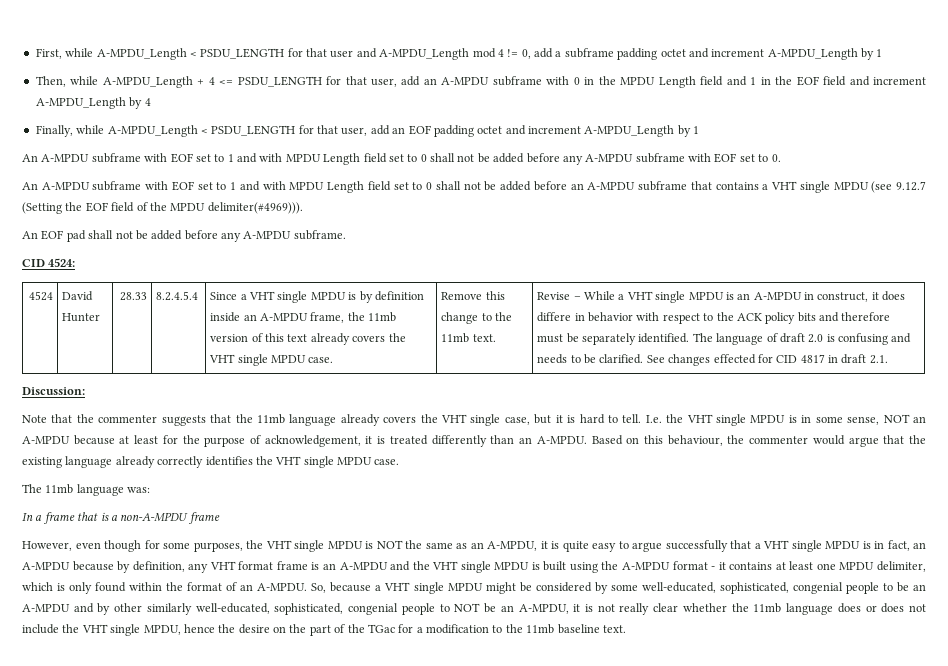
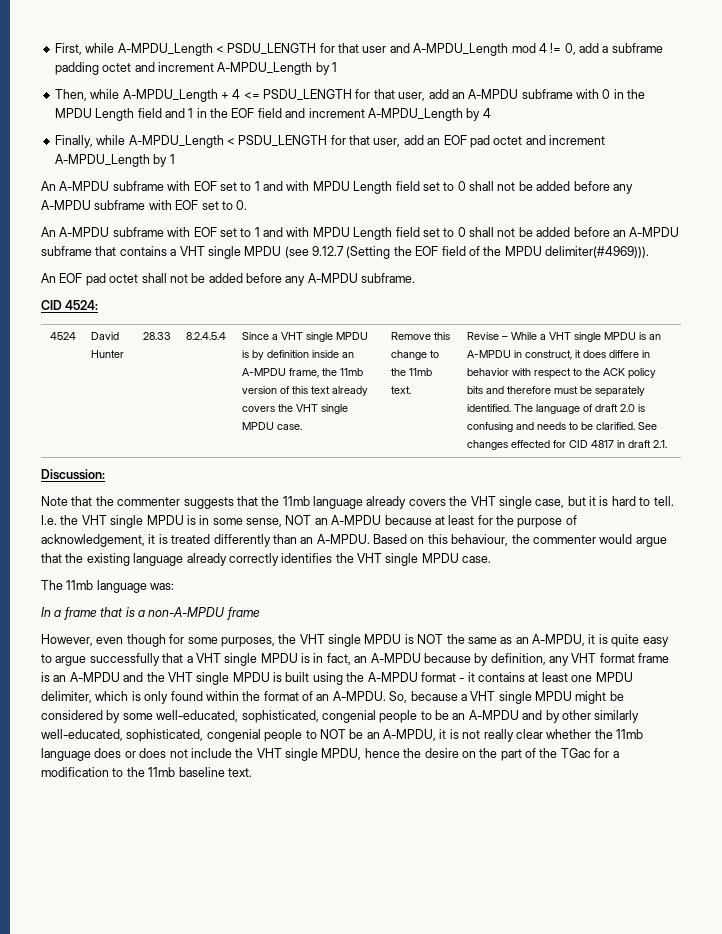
- Finally, while A-MPDU_Length < PSDU_LENGTH for that user, add an EOF padding octet and increment A-MPDU_Length by 1
+ Finally, while A-MPDU_Length < PSDU_LENGTH for that user, add an EOF pad octet and increment A-MPDU_Length by 1
- An EOF pad shall not be added before any A-MPDU subframe.
+ An EOF pad octet shall not be added before any A-MPDU subframe.

